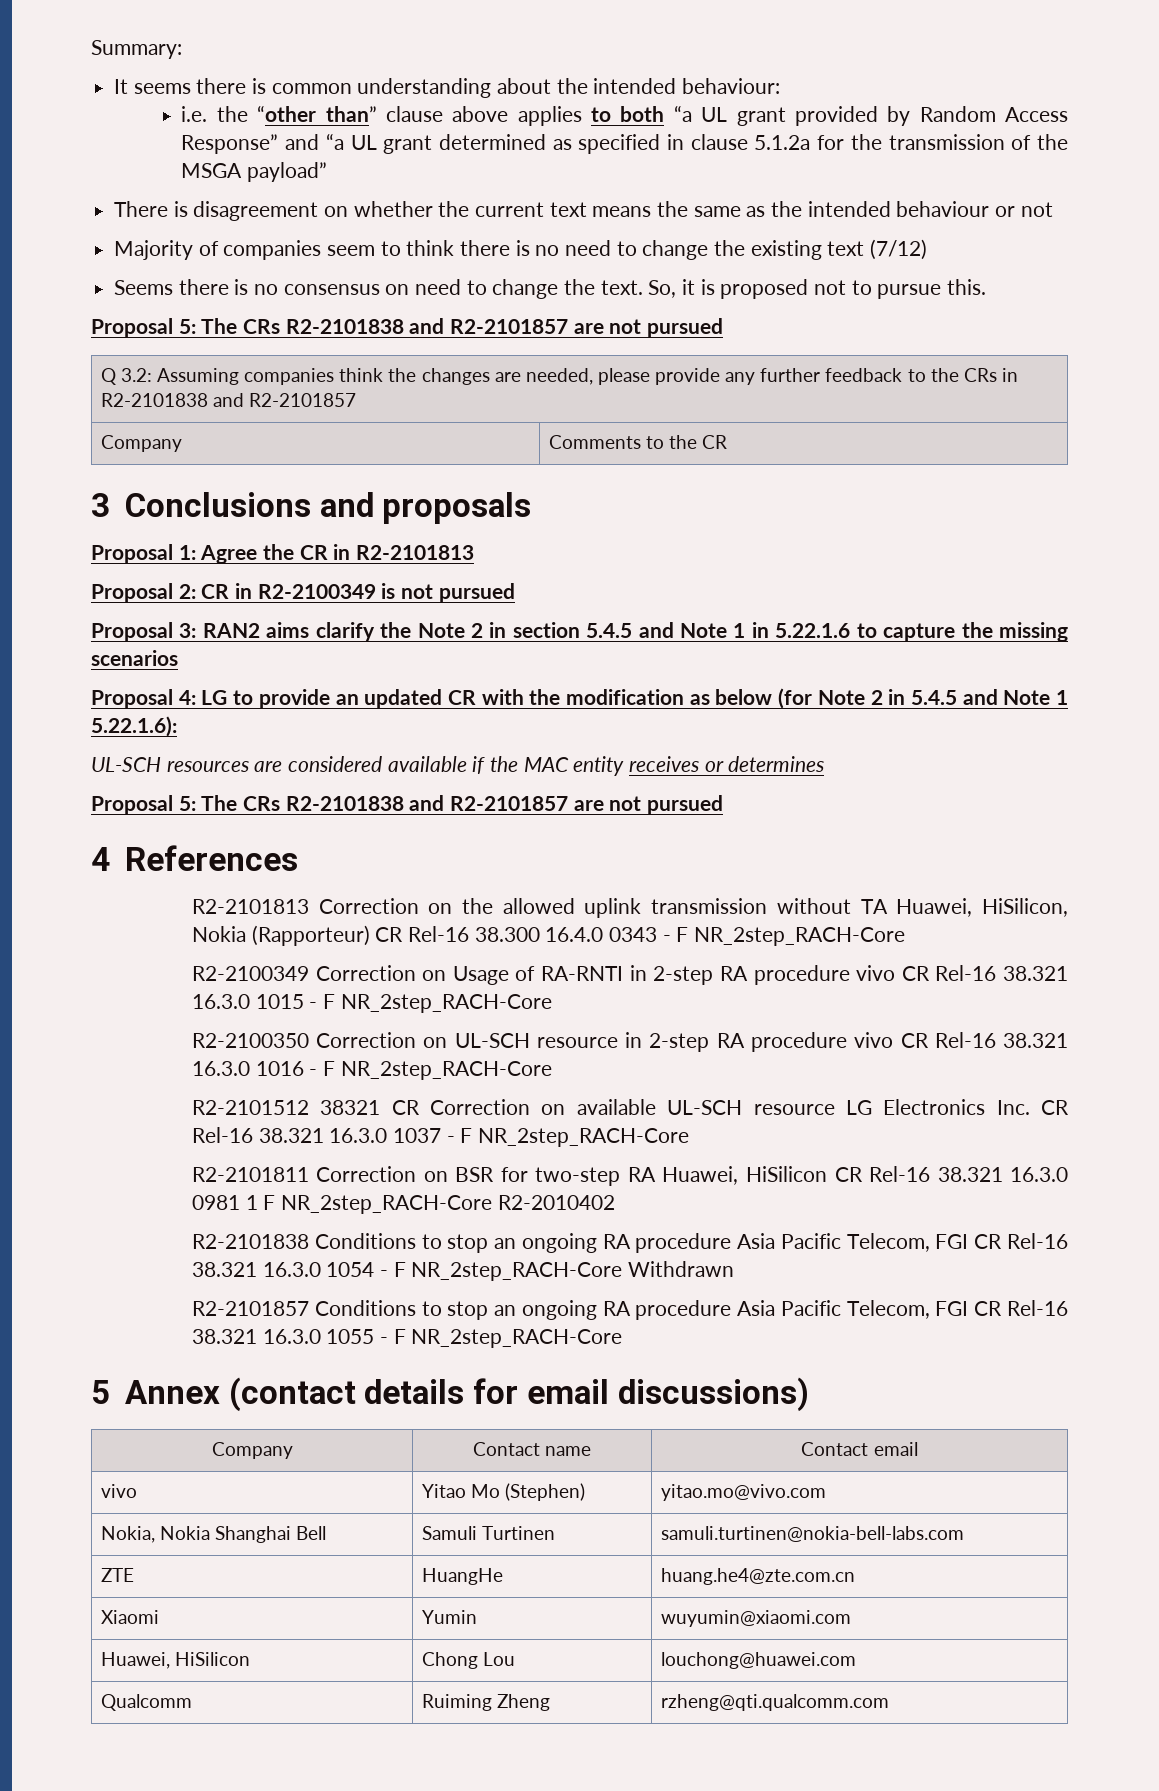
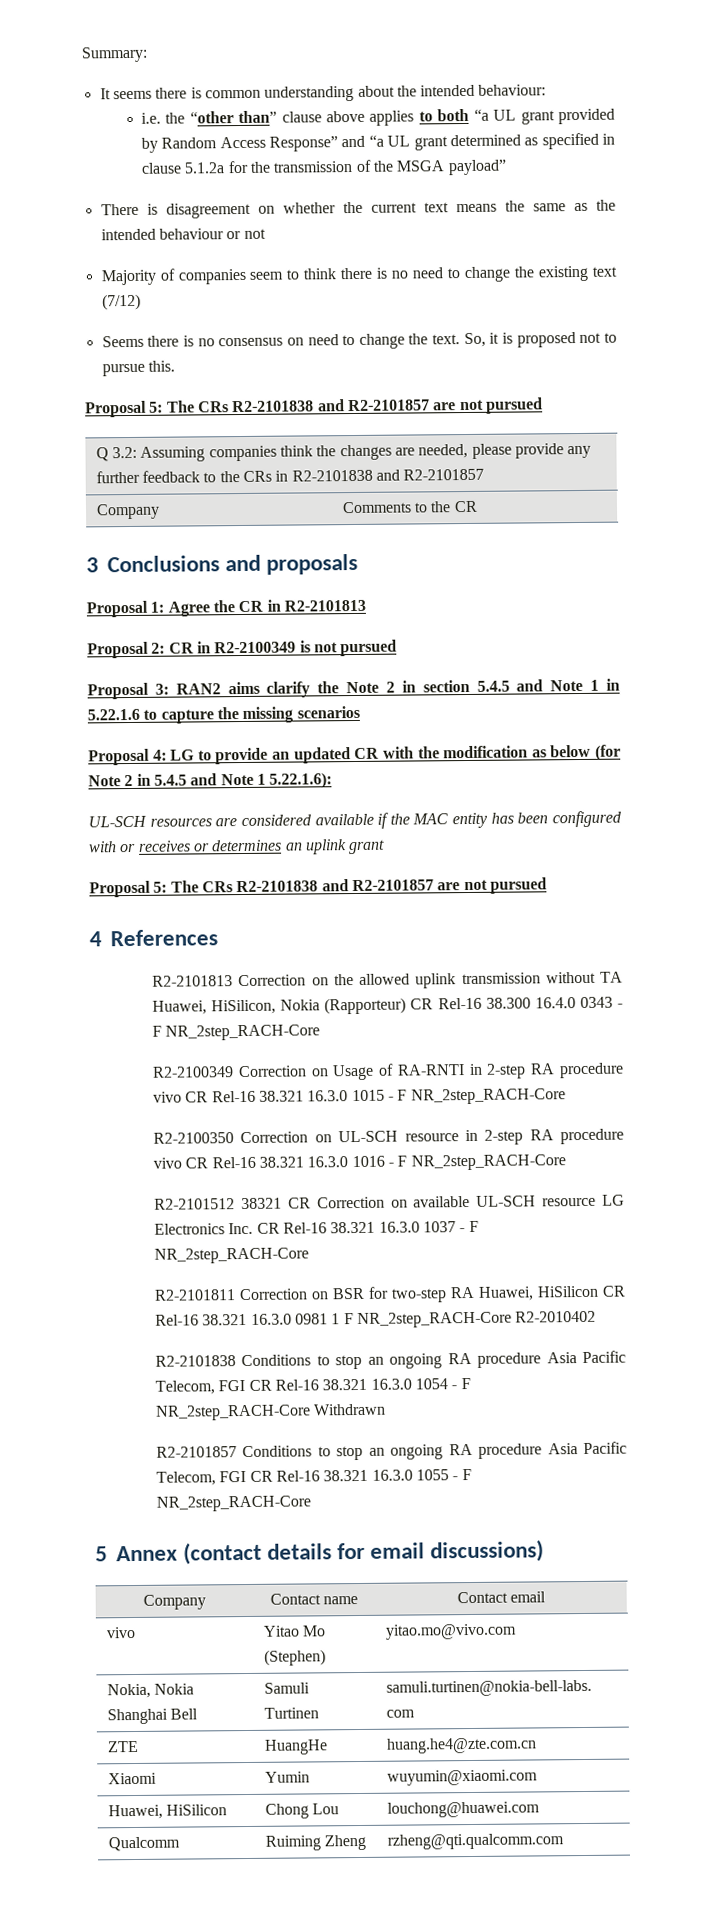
- UL-SCH resources are considered available if the MAC entity receives or determines
+ UL-SCH resources are considered available if the MAC entity has been configured with or receives or determines an uplink grant

